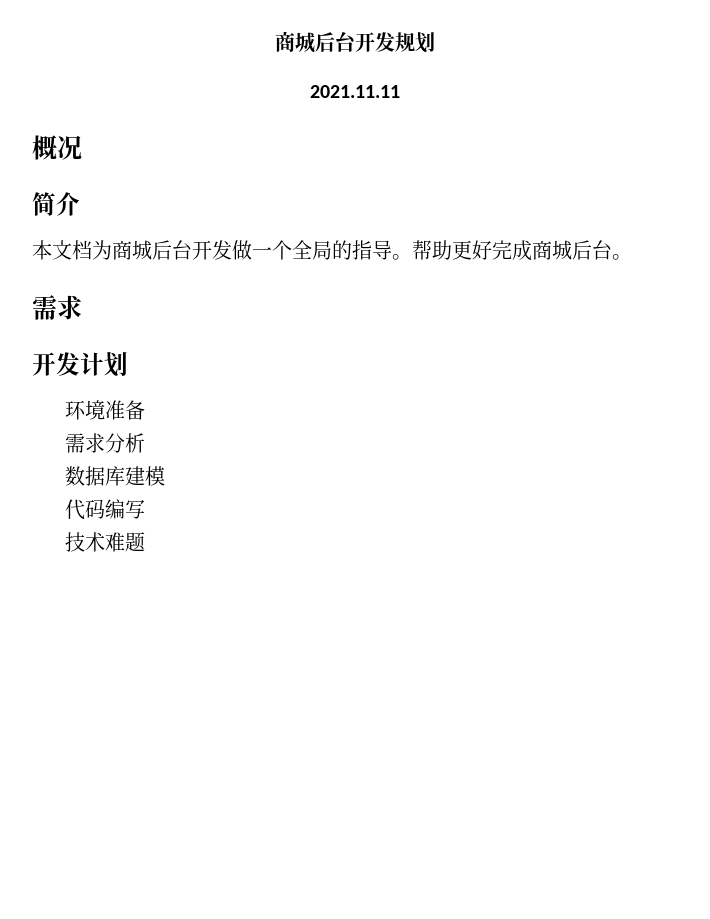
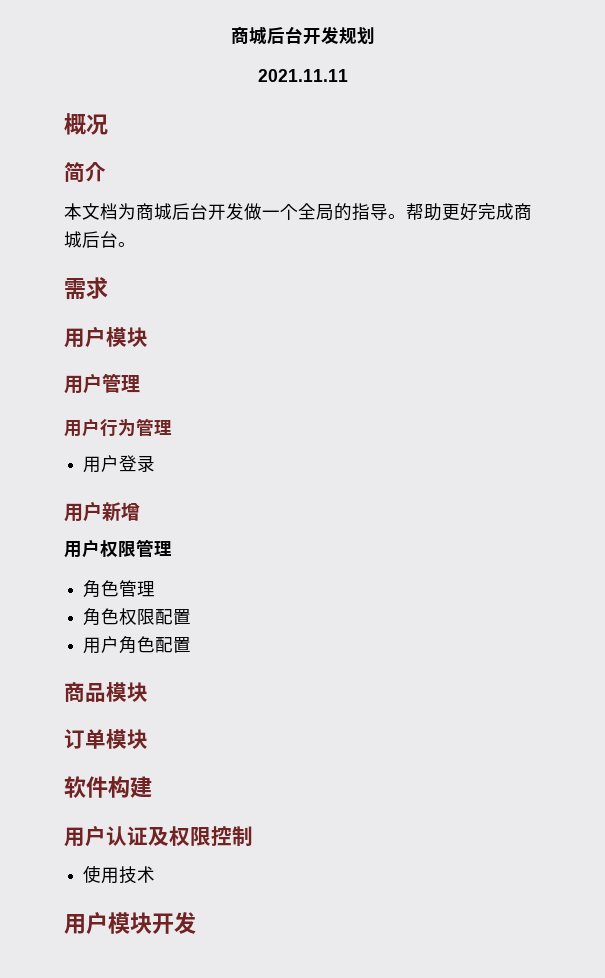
  帮助更好完成商城后台。
  需求
- 开发计划
- 环境准备
- 需求分析
- 数据库建模
- 代码编写
- 技术难题
+ 用户模块
+ 用户管理
+ 用户行为管理
+ 用户登录
+ 用户新增
+ 用户权限管理
+ 角色管理
+ 角色权限配置
+ 用户角色配置
+ 商品模块
+ 订单模块
+ 软件构建
+ 用户认证及权限控制
+ 使用技术
+ 用户模块开发

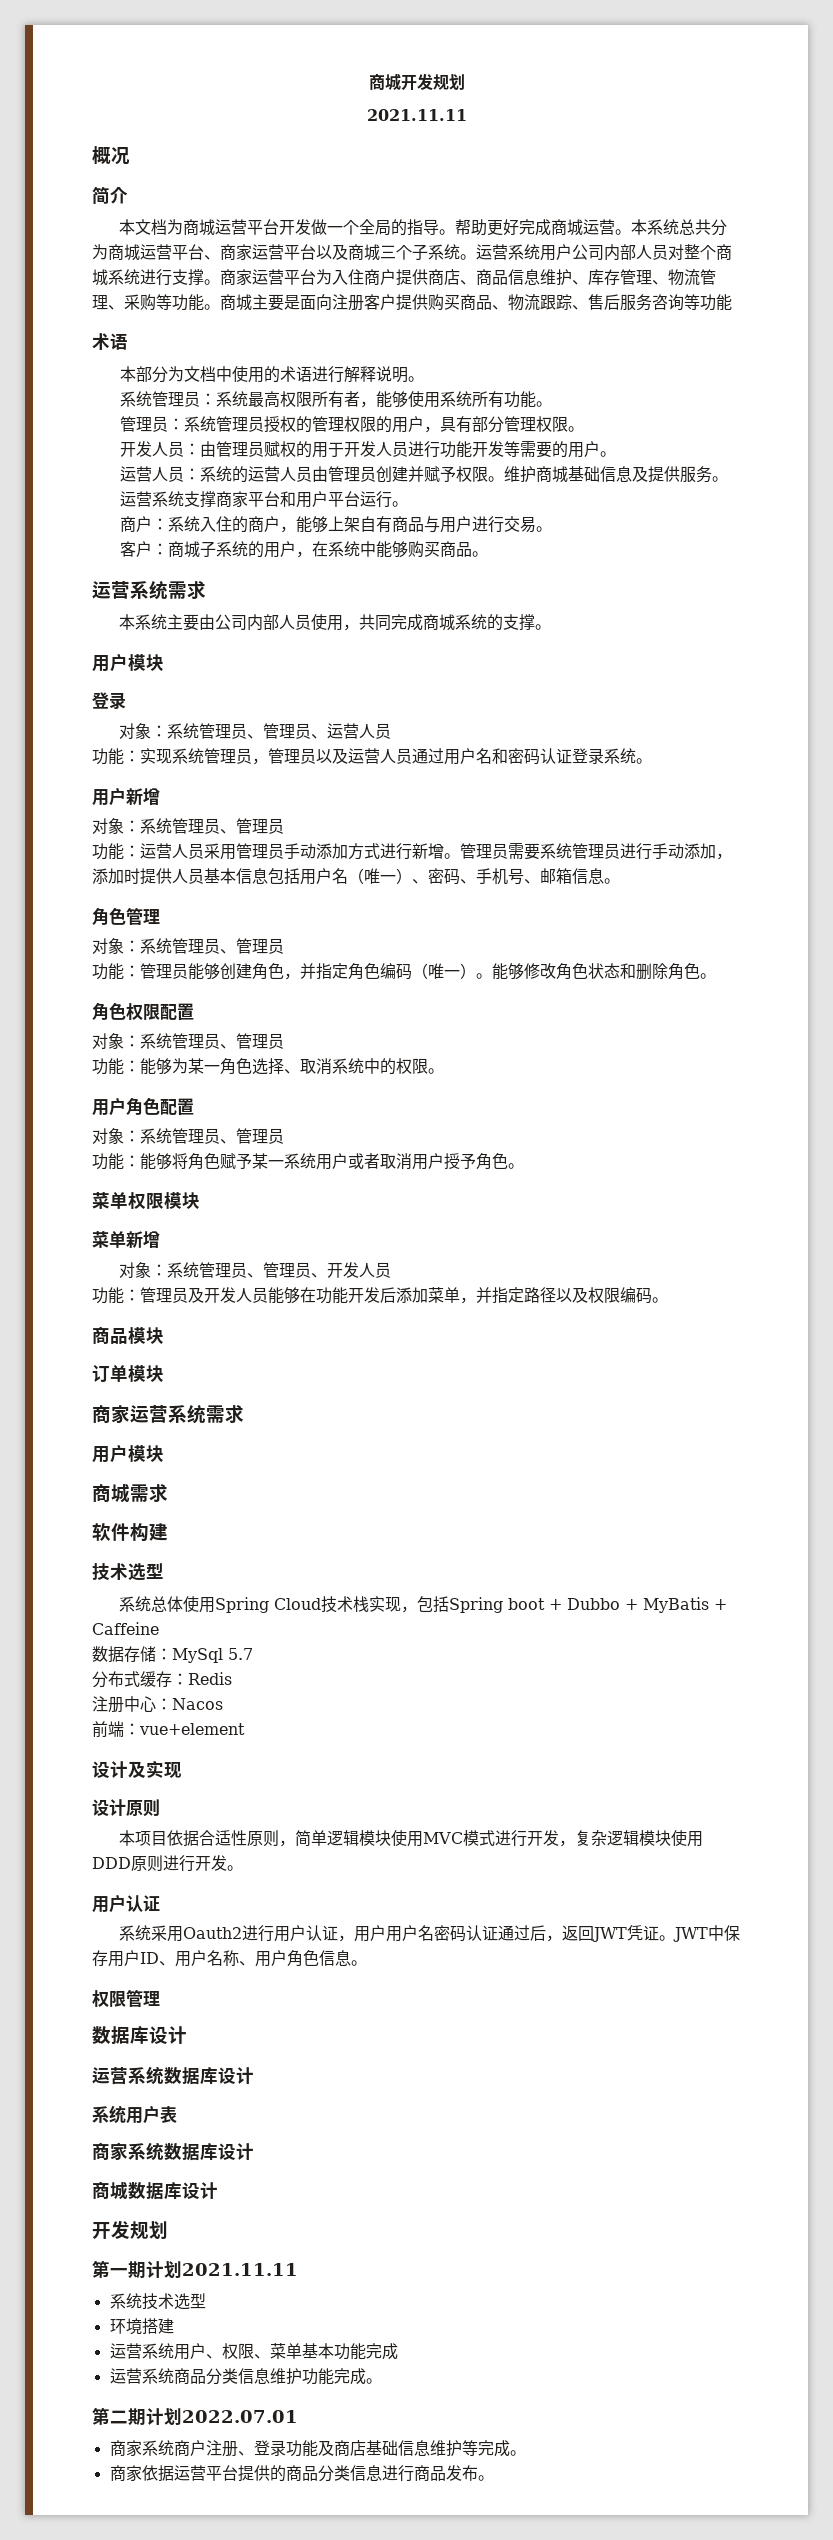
- 商城后台开发规划
+ 商城开发规划
- 本文档为商城后台开发做一个全局的指导。
+ 本文档为商城运营平台开发做一个全局的指导。
- 帮助更好完成商城后台。
- 需求
+ 帮助更好完成商城运营。本系统总共分为商城运营平台、商家运营平台以及商城三个子系统。运营系统用户公司内部人员对整个商城系统进行支撑。商家运营平台为入住商户提供商店、商品信息维护、库存管理、物流管理、采购等功能。商城主要是面向注册客户提供购买商品、物流跟踪、售后服务咨询等功能
+ 术语
+ 本部分为文档中使用的术语进行解释说明。
+ 系统管理员：系统最高权限所有者，能够使用系统所有功能。
+ 管理员：系统管理员授权的管理权限的用户，具有部分管理权限。
+ 开发人员：由管理员赋权的用于开发人员进行功能开发等需要的用户。
+ 运营人员：系统的运营人员由管理员创建并赋予权限。维护商城基础信息及提供服务。运营系统支撑商家平台和用户平台运行。
+ 商户：系统入住的商户，能够上架自有商品与用户进行交易。
+ 客户：商城子系统的用户，在系统中能够购买商品。
+ 运营系统需求
+ 本系统主要由公司内部人员使用，共同完成商城系统的支撑。
  用户模块
- 用户管理
- 用户行为管理
- 用户登录
+ 登录
+ 对象：系统管理员、管理员、运营人员
+ 功能：实现系统管理员，管理员以及运营人员通过用户名和密码认证登录系统。
  用户新增
- 用户权限管理
+ 对象：系统管理员、管理员
+ 功能：运营人员采用管理员手动添加方式进行新增。管理员需要系统管理员进行手动添加，添加时提供人员基本信息包括用户名（唯一）、密码、手机号、邮箱信息。
  角色管理
+ 对象：系统管理员、管理员
+ 功能：管理员能够创建角色，并指定角色编码（唯一）。能够修改角色状态和删除角色。
  角色权限配置
+ 对象：系统管理员、管理员
+ 功能：能够为某一角色选择、取消系统中的权限。
  用户角色配置
+ 对象：系统管理员、管理员
+ 功能：能够将角色赋予某一系统用户或者取消用户授予角色。
+ 菜单权限模块
+ 菜单新增
+ 对象：系统管理员、管理员、开发人员
+ 功能：管理员及开发人员能够在功能开发后添加菜单，并指定路径以及权限编码。
  商品模块
  订单模块
+ 商家运营系统需求
+ 用户模块
+ 商城需求
  软件构建
- 用户认证及权限控制
- 使用技术
- 用户模块开发
+ 技术选型
+ 系统总体使用Spring Cloud技术栈实现，包括Spring boot + Dubbo + MyBatis + Caffeine
+ 数据存储：MySql 5.7
+ 分布式缓存：Redis
+ 注册中心：Nacos
+ 前端：vue+element
+ 设计及实现
+ 设计原则
+ 本项目依据合适性原则，简单逻辑模块使用MVC模式进行开发，复杂逻辑模块使用DDD原则进行开发。
+ 用户认证
+ 系统采用Oauth2进行用户认证，用户用户名密码认证通过后，返回JWT凭证。JWT中保存用户ID、用户名称、用户角色信息。
+ 权限管理
+ 数据库设计
+ 运营系统数据库设计
+ 系统用户表
+ 商家系统数据库设计
+ 商城数据库设计
+ 开发规划
+ 第一期计划2021.11.11
+ 系统技术选型
+ 环境搭建
+ 运营系统用户、权限、菜单基本功能完成
+ 运营系统商品分类信息维护功能完成。
+ 第二期计划2022.07.01
+ 商家系统商户注册、登录功能及商店基础信息维护等完成。
+ 商家依据运营平台提供的商品分类信息进行商品发布。

